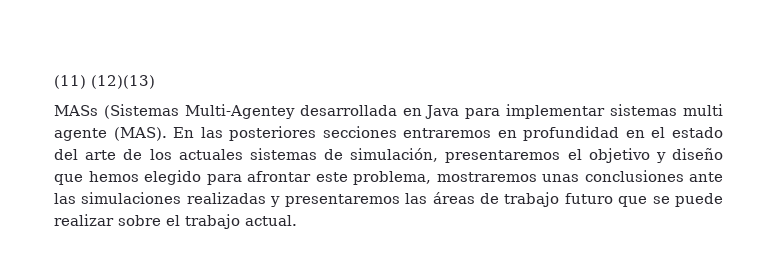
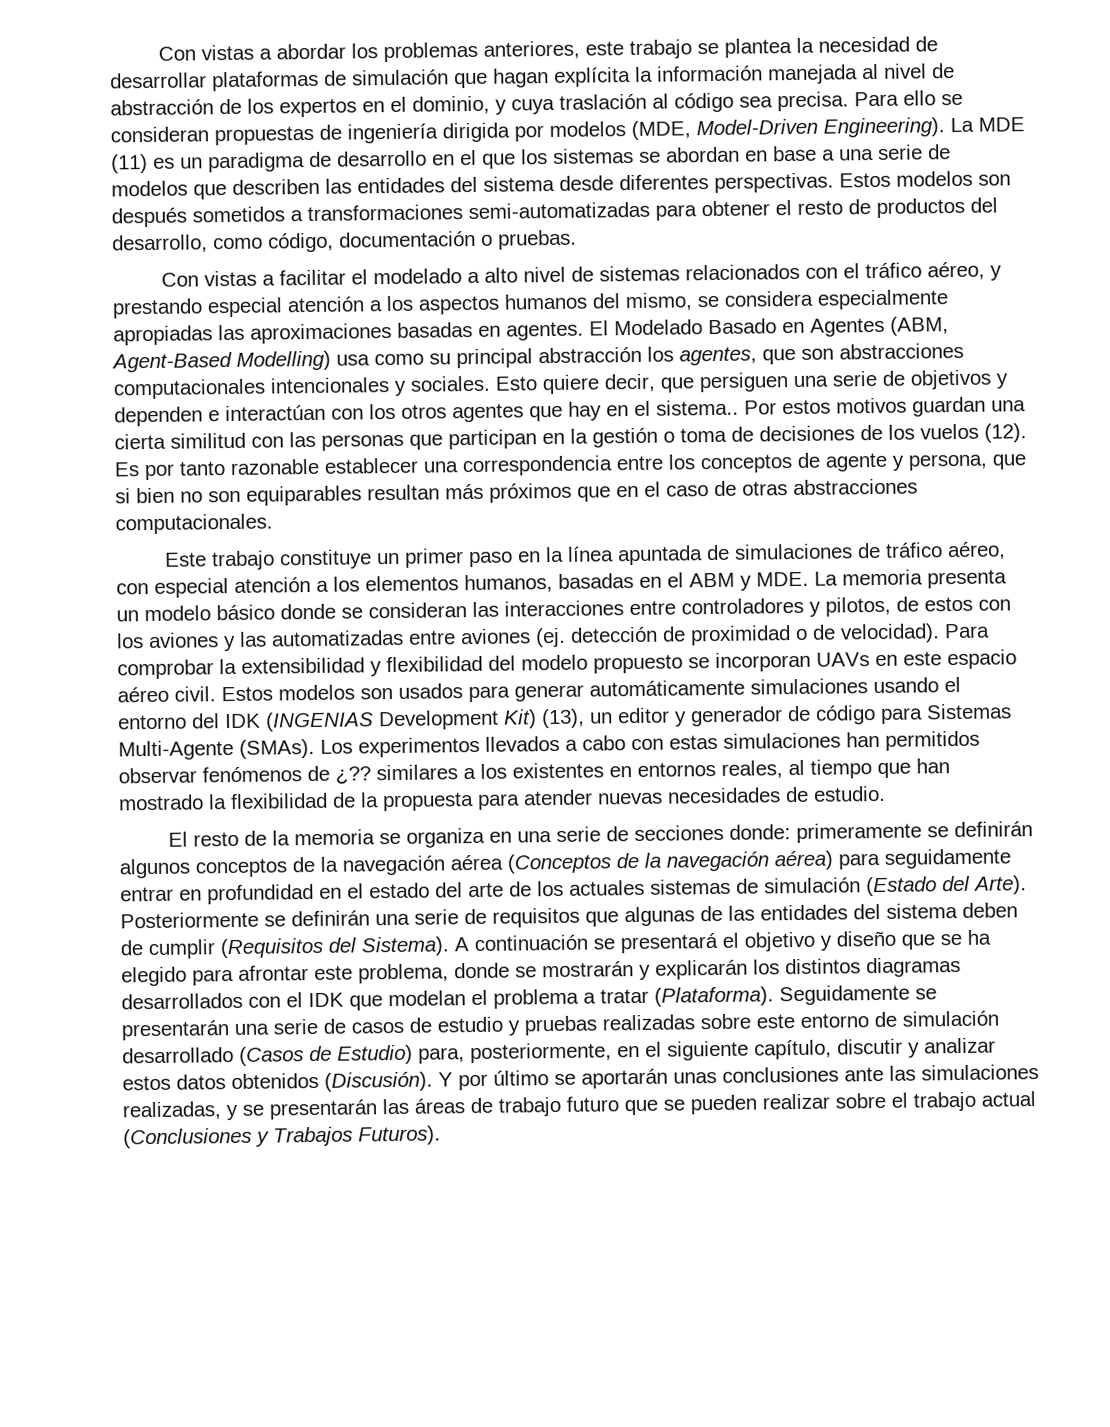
- (11) (12)(13)
- MASs (Sistemas Multi-Agentey desarrollada en Java para implementar sistemas multi agente (MAS). En las posteriores secciones entraremos en profundidad en el estado del arte de los actuales sistemas de simulación, presentaremos el objetivo y diseño que hemos elegido para afrontar este problema, mostraremos unas conclusiones ante las simulaciones realizadas y presentaremos las áreas de trabajo futuro que se puede realizar sobre el trabajo actual.
+ Con vistas a abordar los problemas anteriores, este trabajo se plantea la necesidad de desarrollar plataformas de simulación que hagan explícita la información manejada al nivel de abstracción de los expertos en el dominio, y cuya traslación al código sea precisa. Para ello se consideran propuestas de ingeniería dirigida por modelos (MDE, Model-Driven Engineering). La MDE (11) es un paradigma de desarrollo en el que los sistemas se abordan en base a una serie de modelos que describen las entidades del sistema desde diferentes perspectivas. Estos modelos son después sometidos a transformaciones semi-automatizadas para obtener el resto de productos del desarrollo, como código, documentación o pruebas.
+ Con vistas a facilitar el modelado a alto nivel de sistemas relacionados con el tráfico aéreo, y prestando especial atención a los aspectos humanos del mismo, se considera especialmente apropiadas las aproximaciones basadas en agentes. El Modelado Basado en Agentes (ABM, Agent-Based Modelling) usa como su principal abstracción los agentes, que son abstracciones computacionales intencionales y sociales. Esto quiere decir, que persiguen una serie de objetivos y dependen e interactúan con los otros agentes que hay en el sistema.. Por estos motivos guardan una cierta similitud con las personas que participan en la gestión o toma de decisiones de los vuelos (12). Es por tanto razonable establecer una correspondencia entre los conceptos de agente y persona, que si bien no son equiparables resultan más próximos que en el caso de otras abstracciones computacionales.
+ Este trabajo constituye un primer paso en la línea apuntada de simulaciones de tráfico aéreo, con especial atención a los elementos humanos, basadas en el ABM y MDE. La memoria presenta un modelo básico donde se consideran las interacciones entre controladores y pilotos, de estos con los aviones y las automatizadas entre aviones (ej. detección de proximidad o de velocidad). Para comprobar la extensibilidad y flexibilidad del modelo propuesto se incorporan UAVs en este espacio aéreo civil. Estos modelos son usados para generar automáticamente simulaciones usando el entorno del IDK (INGENIAS Development Kit) (13), un editor y generador de código para Sistemas Multi-Agente (SMAs). Los experimentos llevados a cabo con estas simulaciones han permitidos observar fenómenos de ¿?? similares a los existentes en entornos reales, al tiempo que han mostrado la flexibilidad de la propuesta para atender nuevas necesidades de estudio.
+ El resto de la memoria se organiza en una serie de secciones donde: primeramente se definirán algunos conceptos de la navegación aérea (Conceptos de la navegación aérea) para seguidamente entrar en profundidad en el estado del arte de los actuales sistemas de simulación (Estado del Arte). Posteriormente se definirán una serie de requisitos que algunas de las entidades del sistema deben de cumplir (Requisitos del Sistema). A continuación se presentará el objetivo y diseño que se ha elegido para afrontar este problema, donde se mostrarán y explicarán los distintos diagramas desarrollados con el IDK que modelan el problema a tratar (Plataforma). Seguidamente se presentarán una serie de casos de estudio y pruebas realizadas sobre este entorno de simulación desarrollado (Casos de Estudio) para, posteriormente, en el siguiente capítulo, discutir y analizar estos datos obtenidos (Discusión). Y por último se aportarán unas conclusiones ante las simulaciones realizadas, y se presentarán las áreas de trabajo futuro que se pueden realizar sobre el trabajo actual (Conclusiones y Trabajos Futuros).

